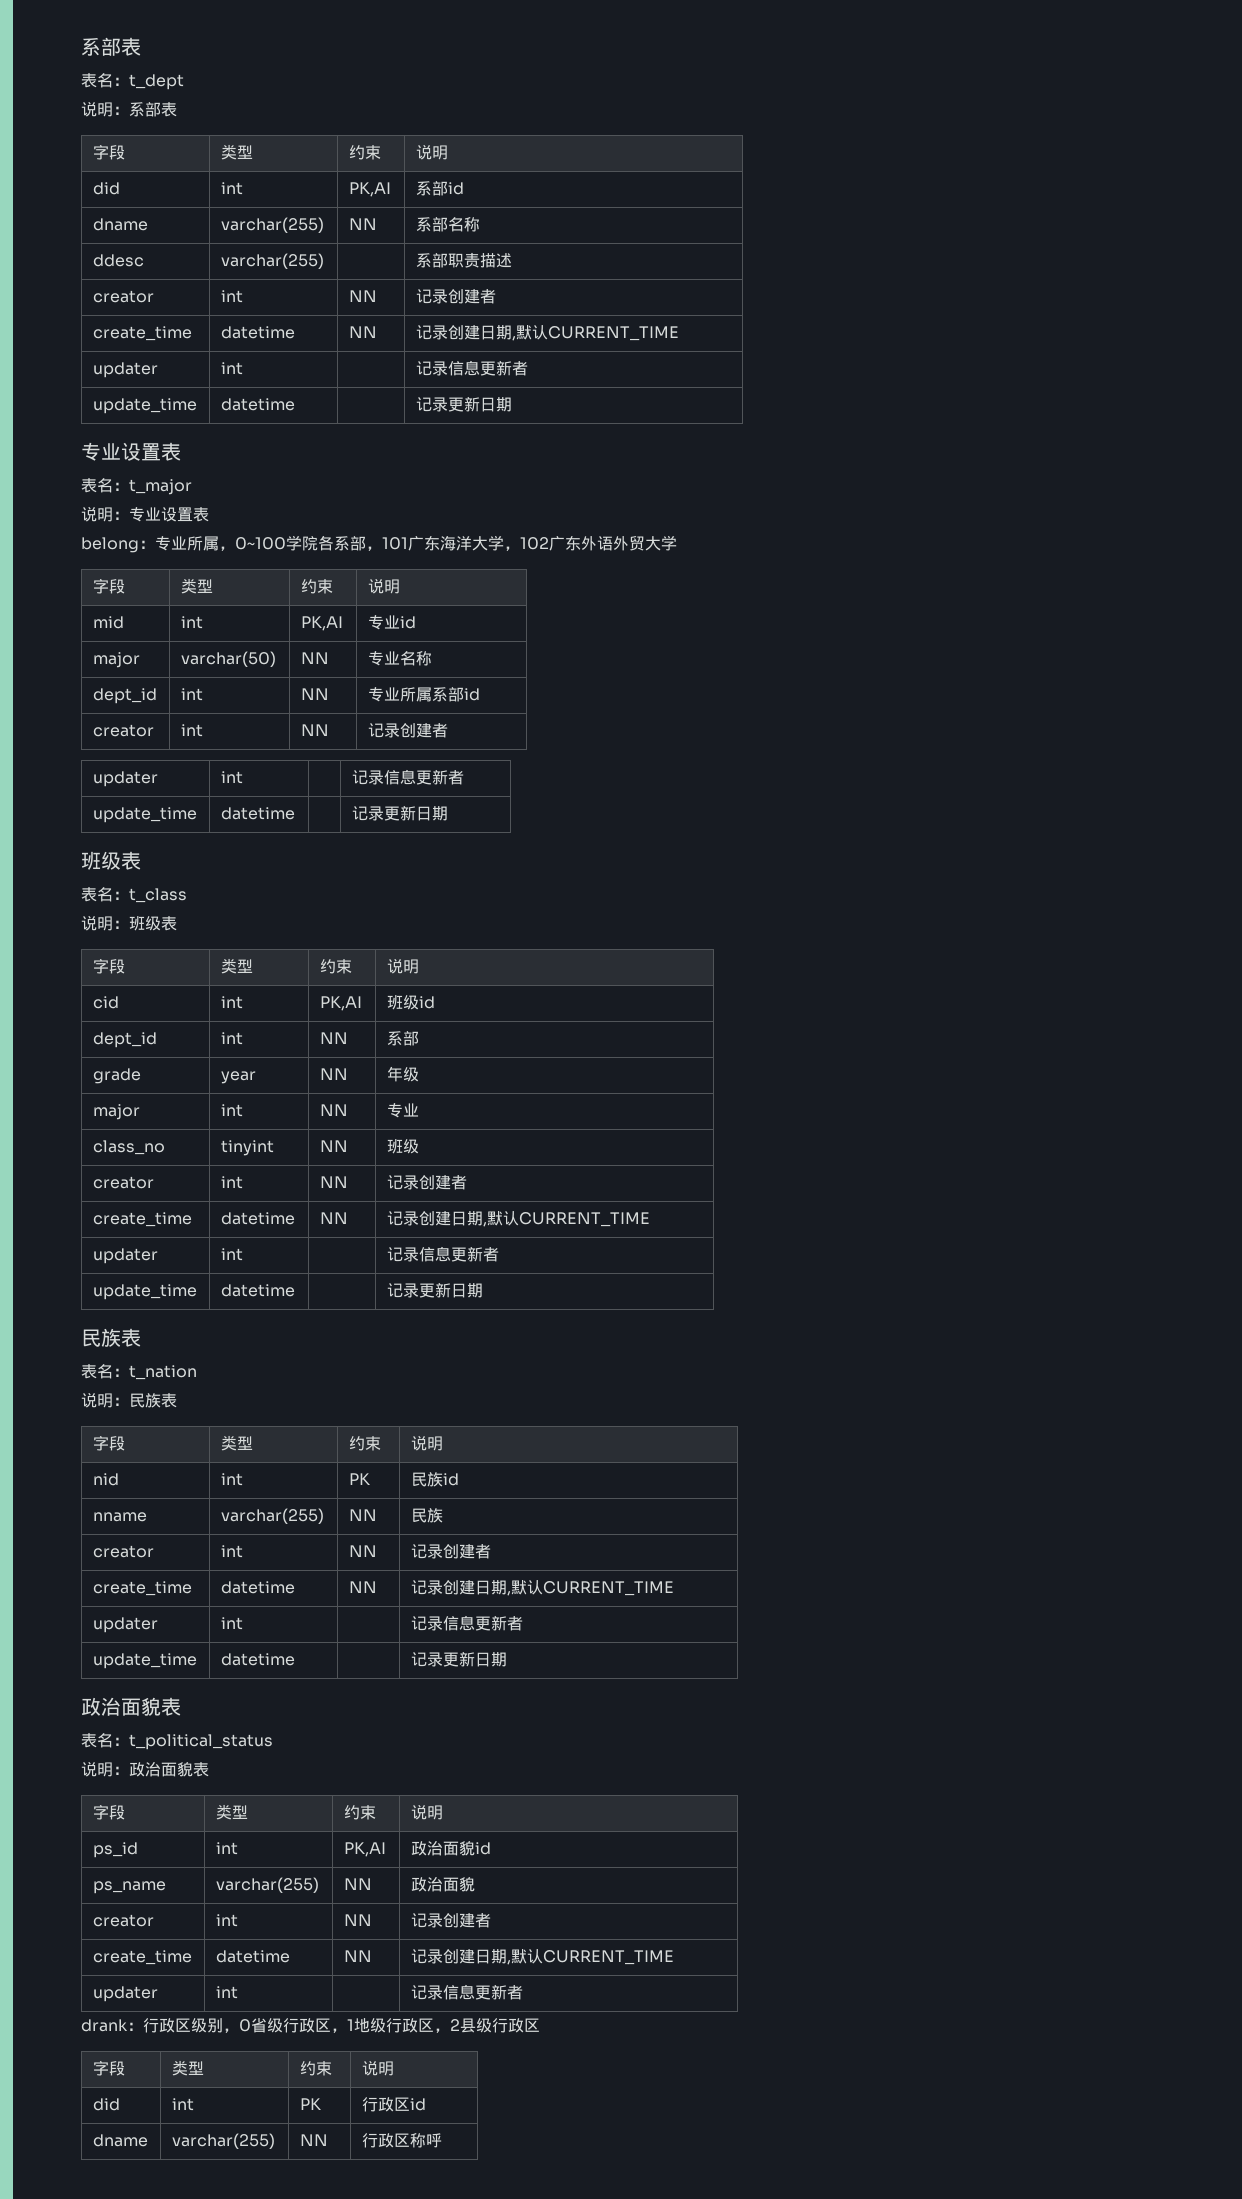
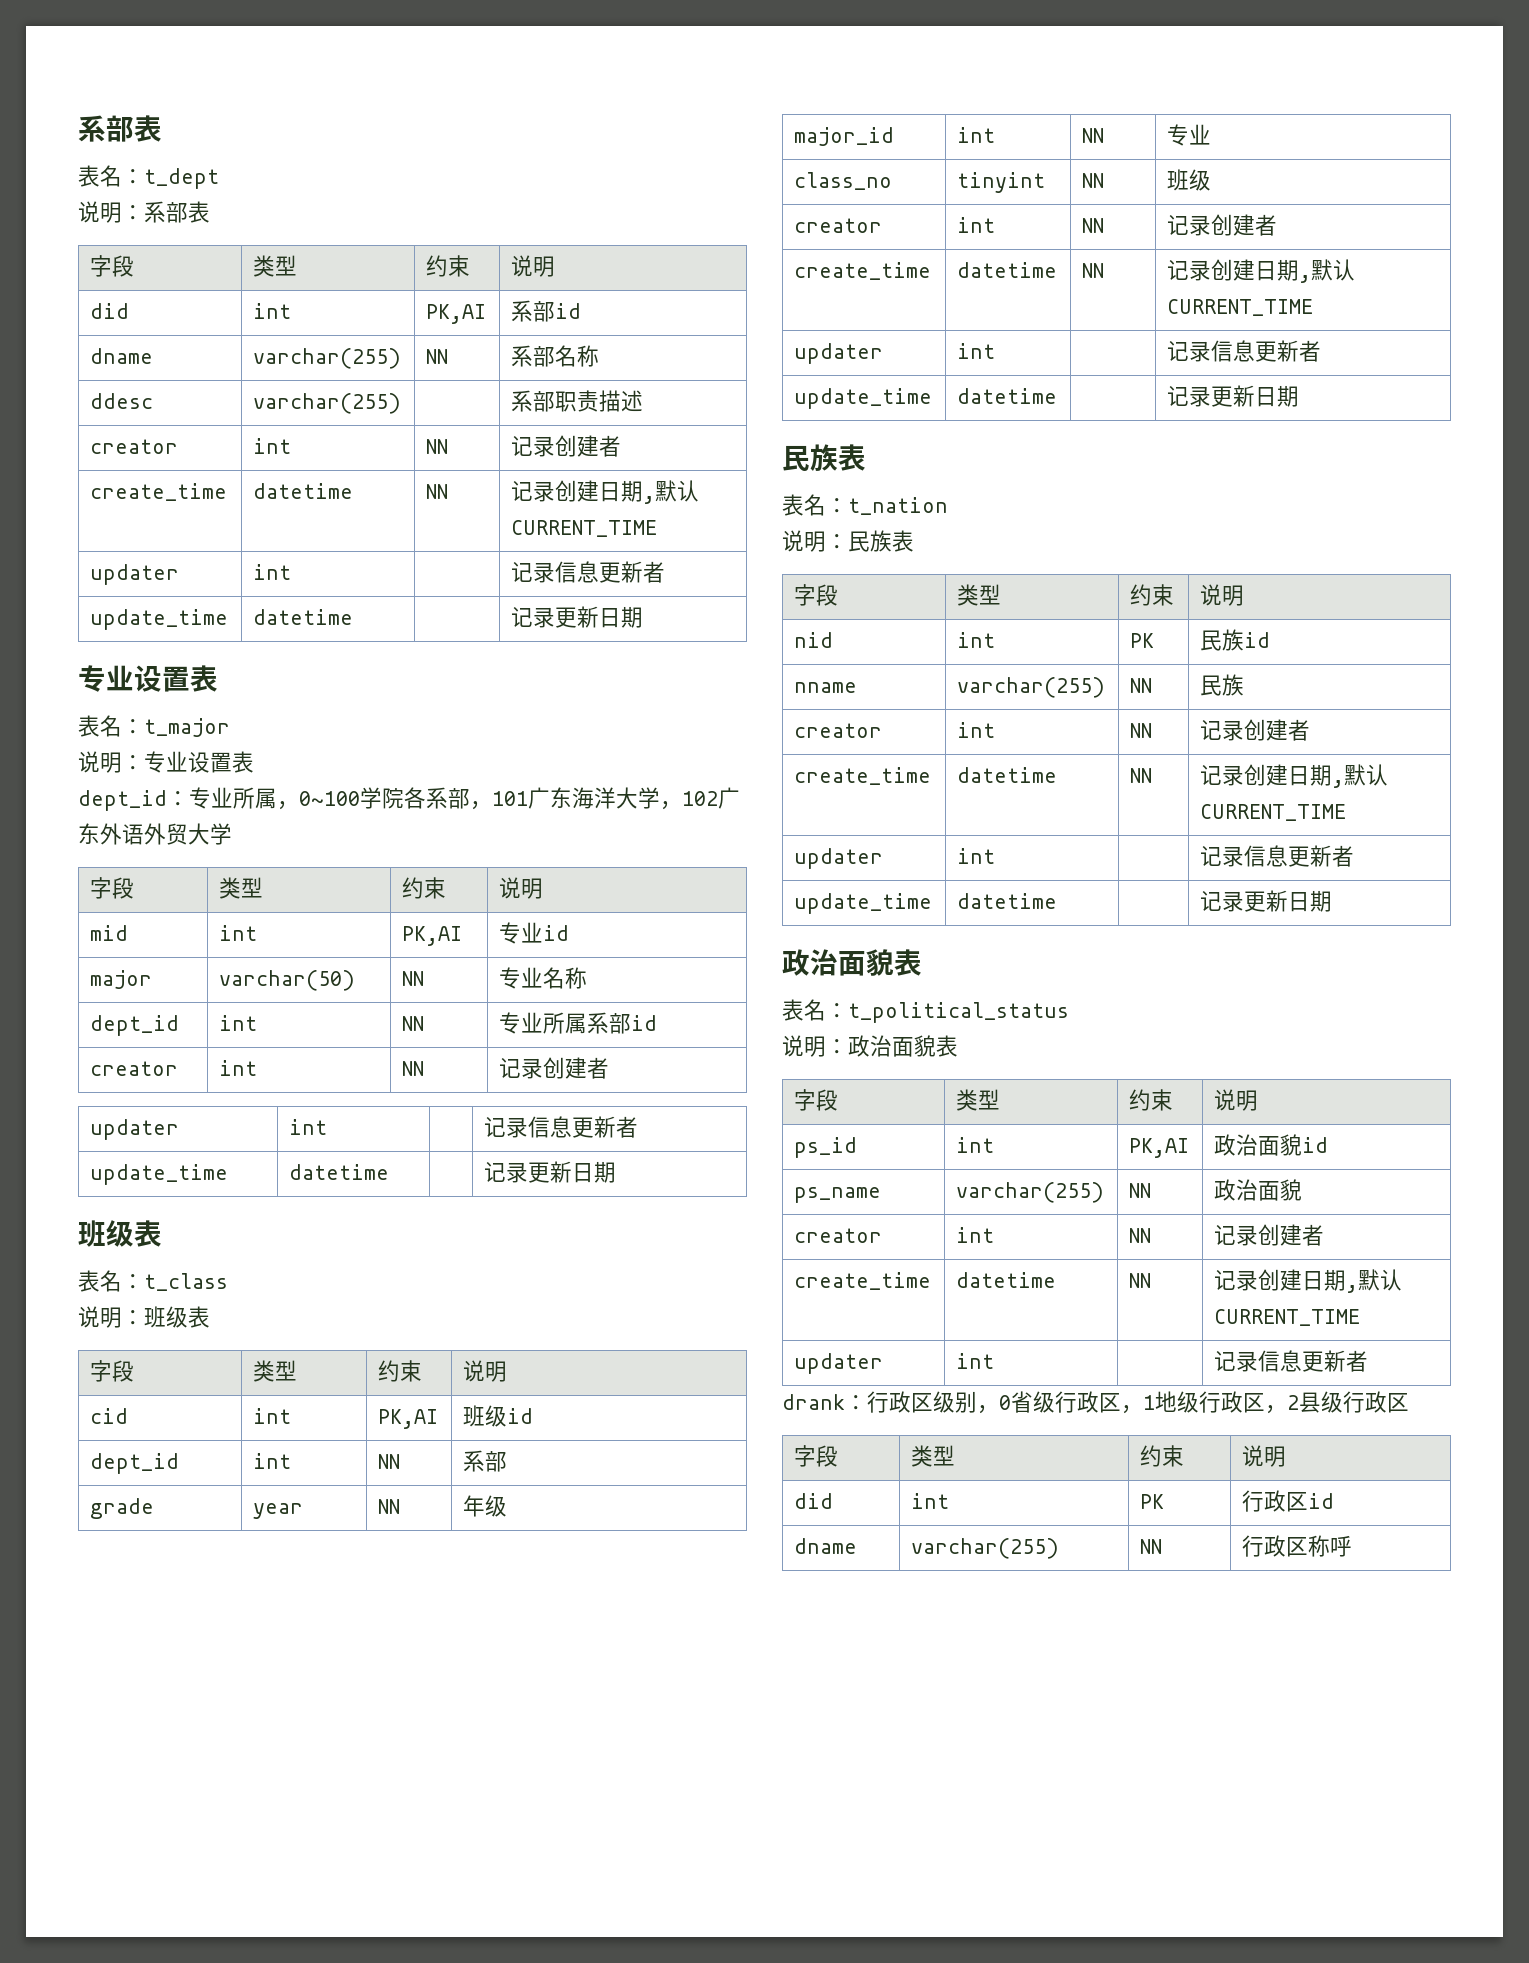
- belong：专业所属，0~100学院各系部，101广东海洋大学，102广东外语外贸大学
+ dept_id：专业所属，0~100学院各系部，101广东海洋大学，102广东外语外贸大学
- major | int | NN | 专业
+ major_id | int | NN | 专业

